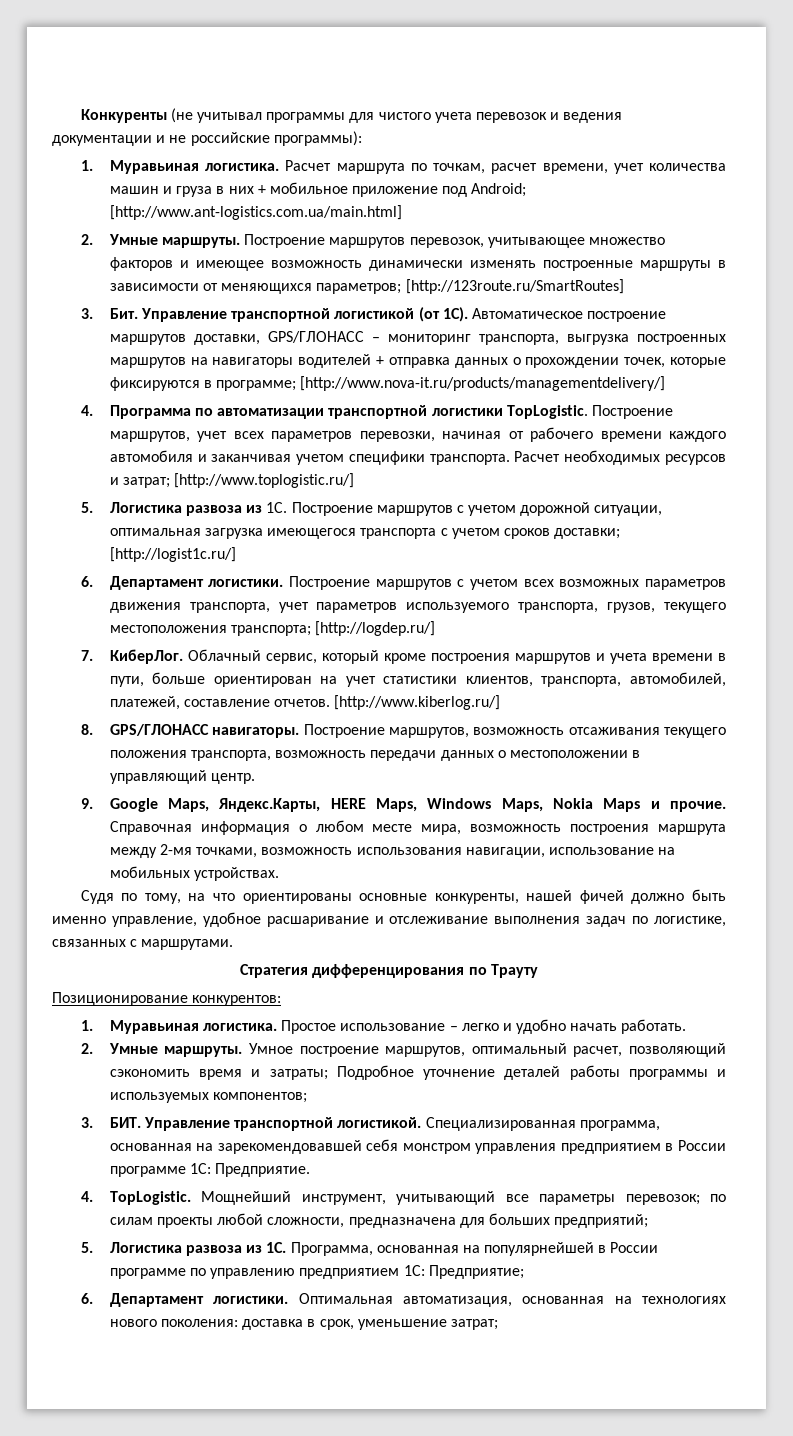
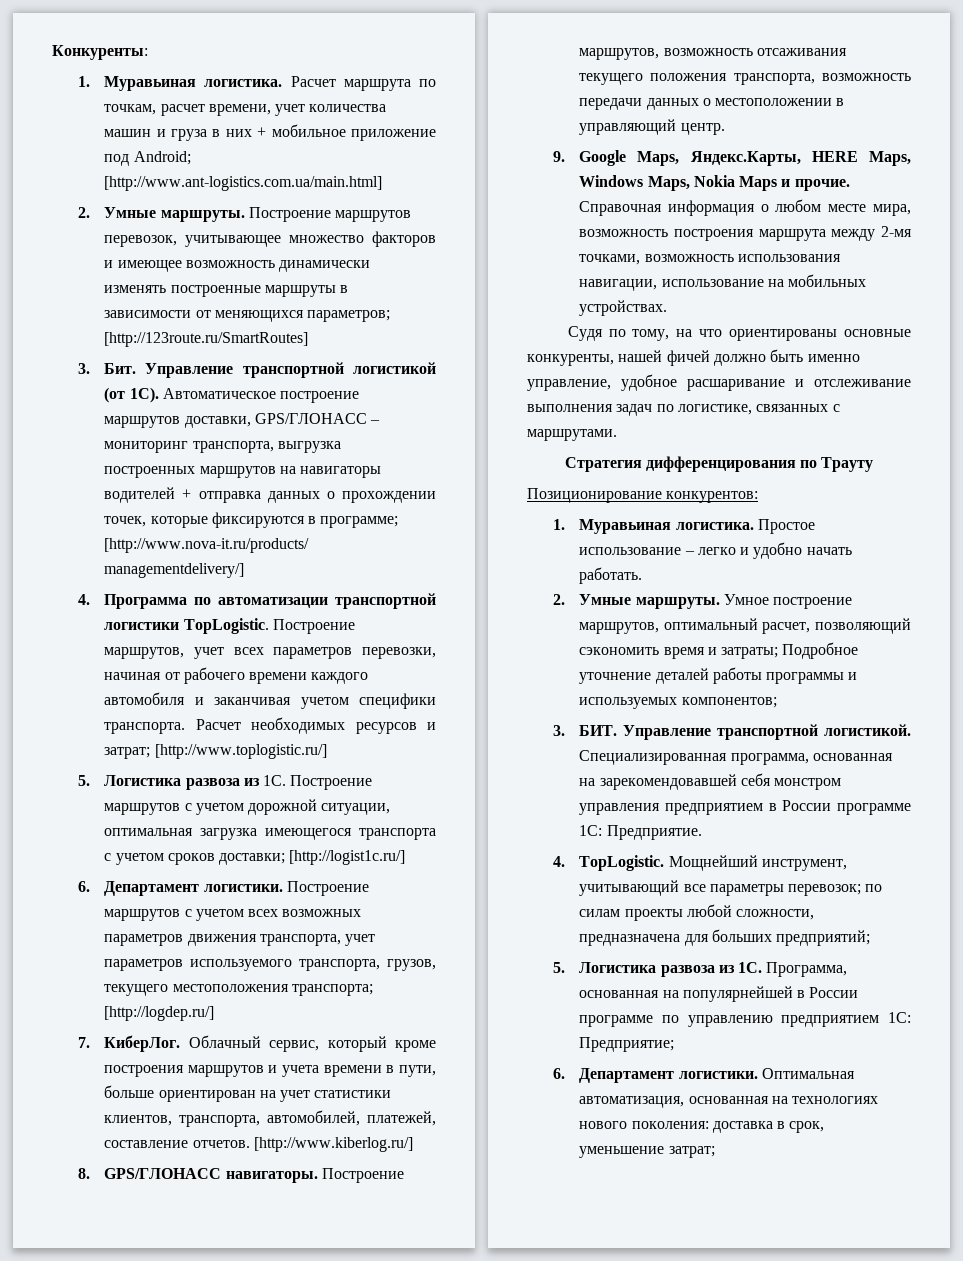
- Конкуренты (не учитывал программы для чистого учета перевозок и ведения документации и не российские программы):
+ Конкуренты:

